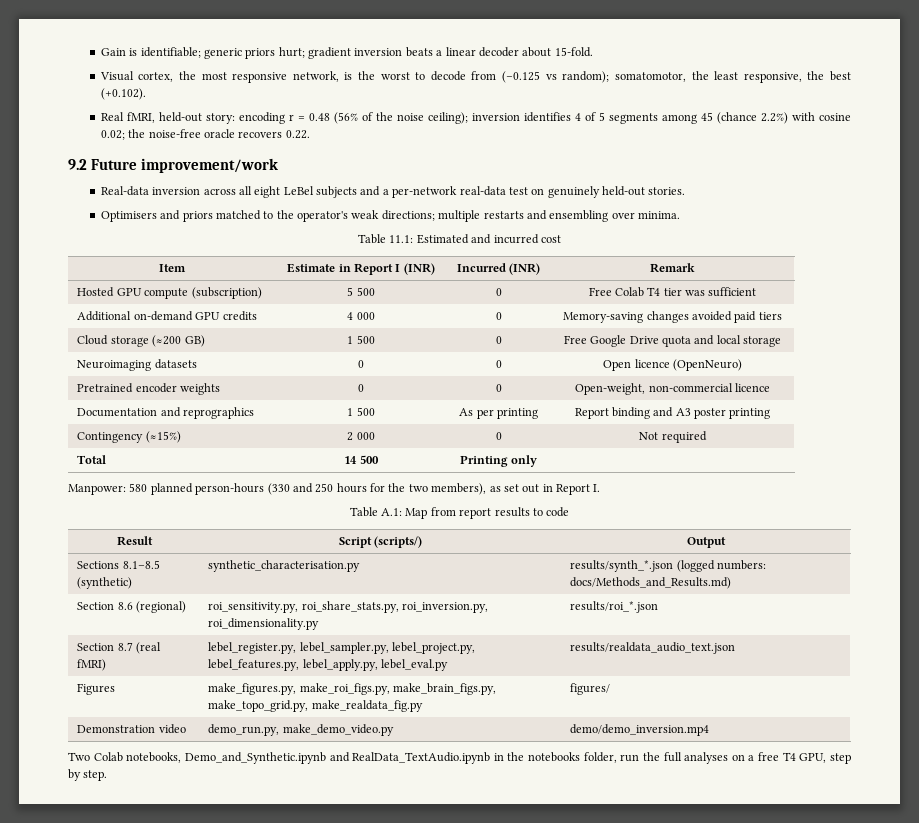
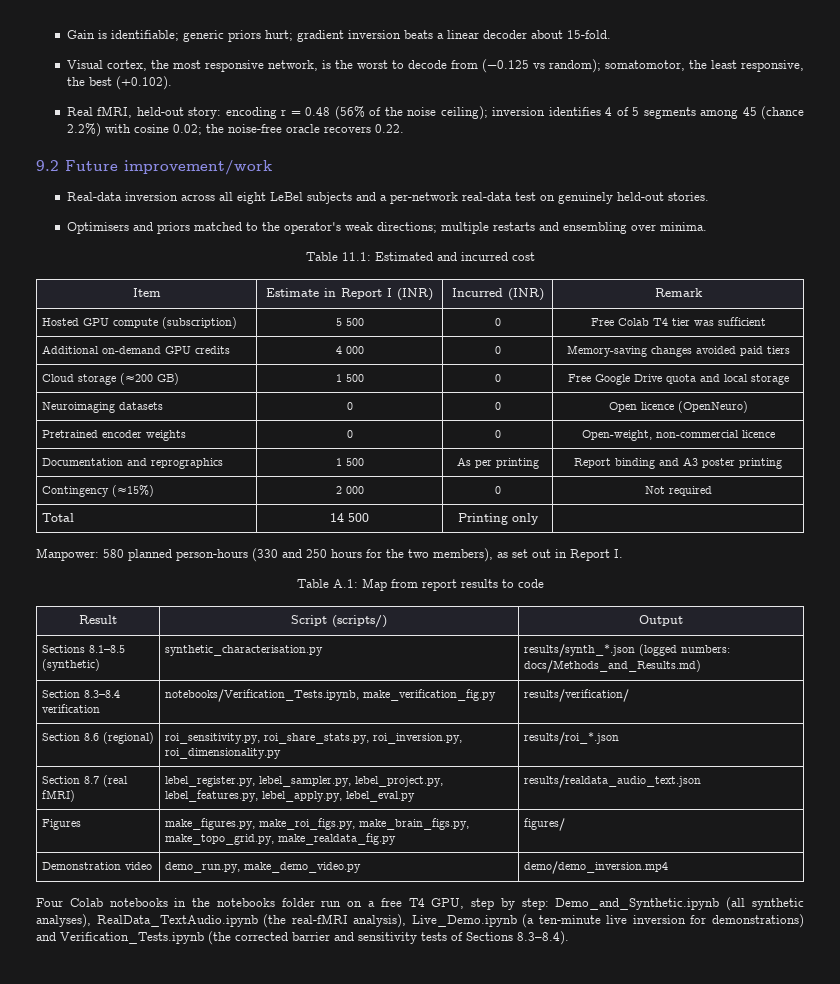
+ Section 8.3–8.4 verification | notebooks/Verification_Tests.ipynb, make_verification_fig.py | results/verification/
- Two Colab notebooks, Demo_and_Synthetic.ipynb and RealData_TextAudio.ipynb in the notebooks folder, run the full analyses on a free T4 GPU, step by step.
+ Four Colab notebooks in the notebooks folder run on a free T4 GPU, step by step: Demo_and_Synthetic.ipynb (all synthetic analyses), RealData_TextAudio.ipynb (the real-fMRI analysis), Live_Demo.ipynb (a ten-minute live inversion for demonstrations) and Verification_Tests.ipynb (the corrected barrier and sensitivity tests of Sections 8.3–8.4).

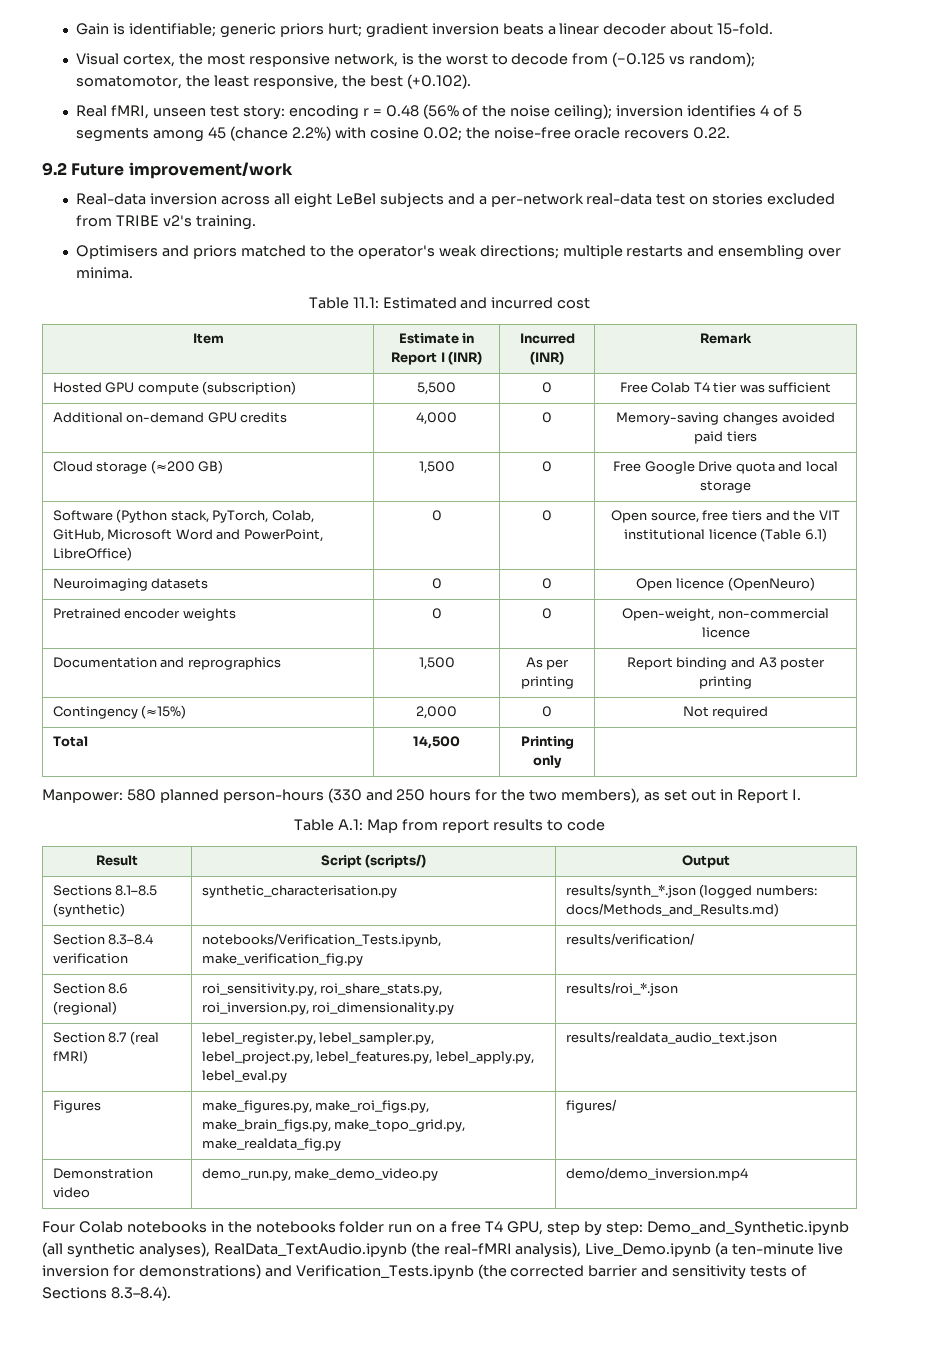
- Real fMRI, held-out story: encoding r = 0.48 (56% of the noise ceiling); inversion identifies 4 of 5 segments among 45 (chance 2.2%) with cosine 0.02; the noise-free oracle recovers 0.22.
+ Real fMRI, unseen test story: encoding r = 0.48 (56% of the noise ceiling); inversion identifies 4 of 5 segments among 45 (chance 2.2%) with cosine 0.02; the noise-free oracle recovers 0.22.
- Real-data inversion across all eight LeBel subjects and a per-network real-data test on genuinely held-out stories.
+ Real-data inversion across all eight LeBel subjects and a per-network real-data test on stories excluded from TRIBE v2's training.
- Hosted GPU compute (subscription) | 5 500 | 0 | Free Colab T4 tier was sufficient
+ Hosted GPU compute (subscription) | 5,500 | 0 | Free Colab T4 tier was sufficient
- Additional on-demand GPU credits | 4 000 | 0 | Memory-saving changes avoided paid tiers
+ Additional on-demand GPU credits | 4,000 | 0 | Memory-saving changes avoided paid tiers
- Cloud storage (≈200 GB) | 1 500 | 0 | Free Google Drive quota and local storage
+ Cloud storage (≈200 GB) | 1,500 | 0 | Free Google Drive quota and local storage
+ Software (Python stack, PyTorch, Colab, GitHub, Microsoft Word and PowerPoint, LibreOffice) | 0 | 0 | Open source, free tiers and the VIT institutional licence (Table 6.1)
- Documentation and reprographics | 1 500 | As per printing | Report binding and A3 poster printing
+ Documentation and reprographics | 1,500 | As per printing | Report binding and A3 poster printing
- Contingency (≈15%) | 2 000 | 0 | Not required
+ Contingency (≈15%) | 2,000 | 0 | Not required
- Total | 14 500 | Printing only |
+ Total | 14,500 | Printing only |

